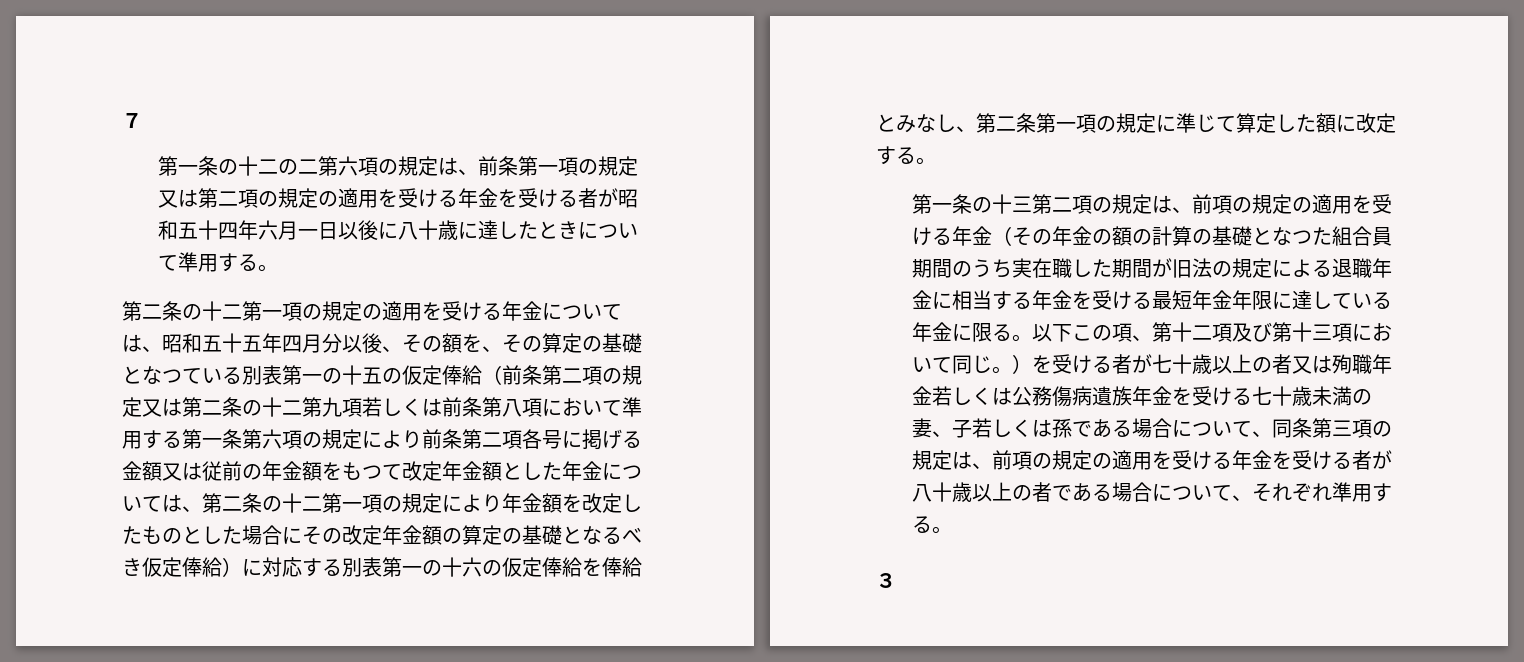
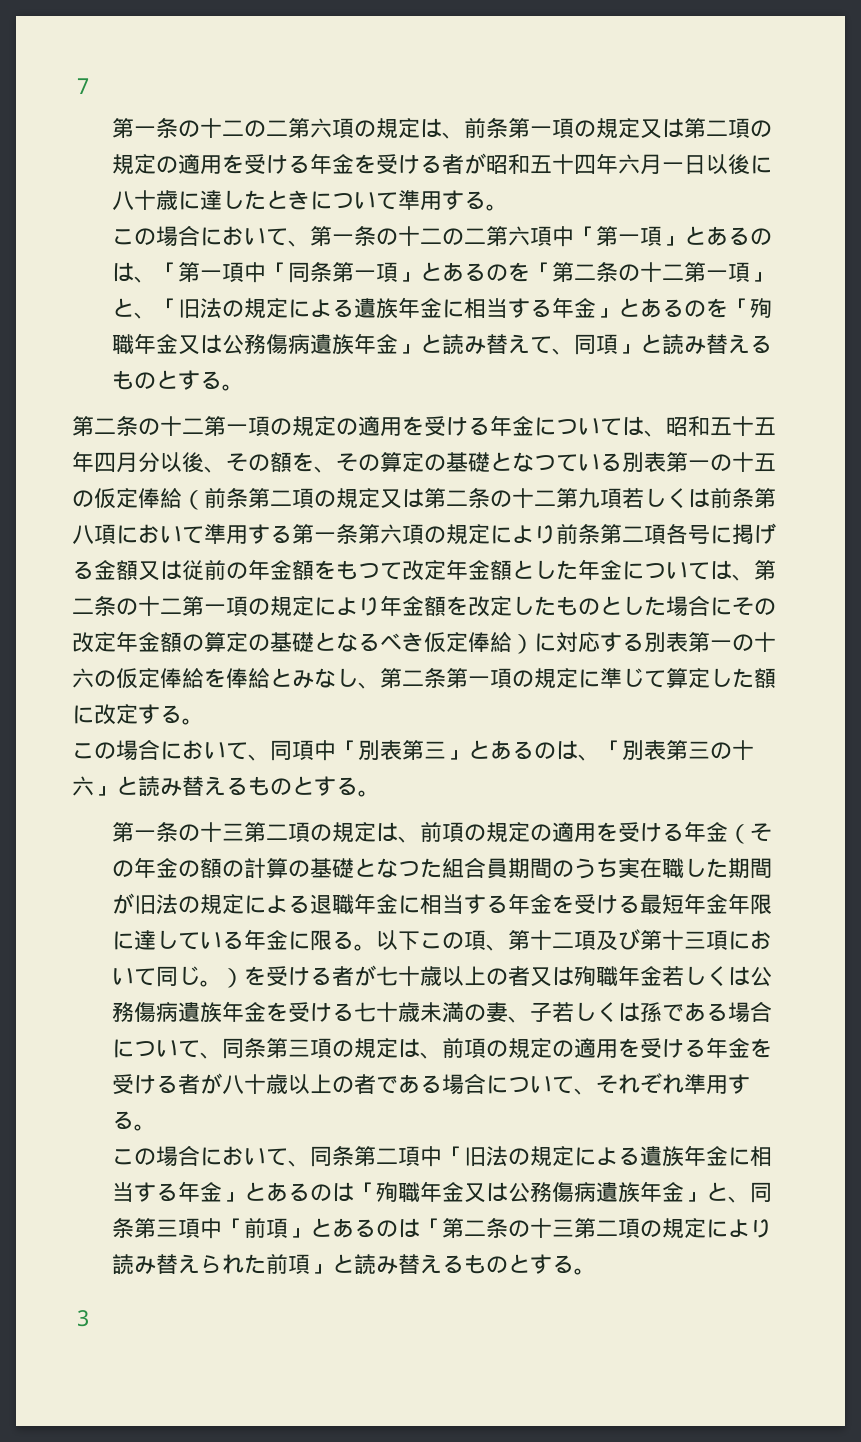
+ この場合において、第一条の十二の二第六項中「第一項」とあるのは、「第一項中「同条第一項」とあるのを「第二条の十二第一項」と、「旧法の規定による遺族年金に相当する年金」とあるのを「殉職年金又は公務傷病遺族年金」と読み替えて、同項」と読み替えるものとする。
+ この場合において、同項中「別表第三」とあるのは、「別表第三の十六」と読み替えるものとする。
+ この場合において、同条第二項中「旧法の規定による遺族年金に相当する年金」とあるのは「殉職年金又は公務傷病遺族年金」と、同条第三項中「前項」とあるのは「第二条の十三第二項の規定により読み替えられた前項」と読み替えるものとする。

